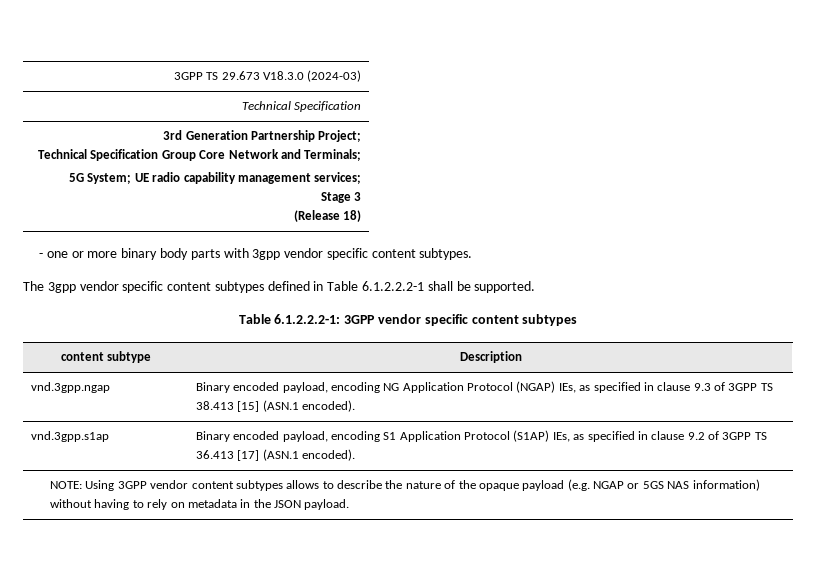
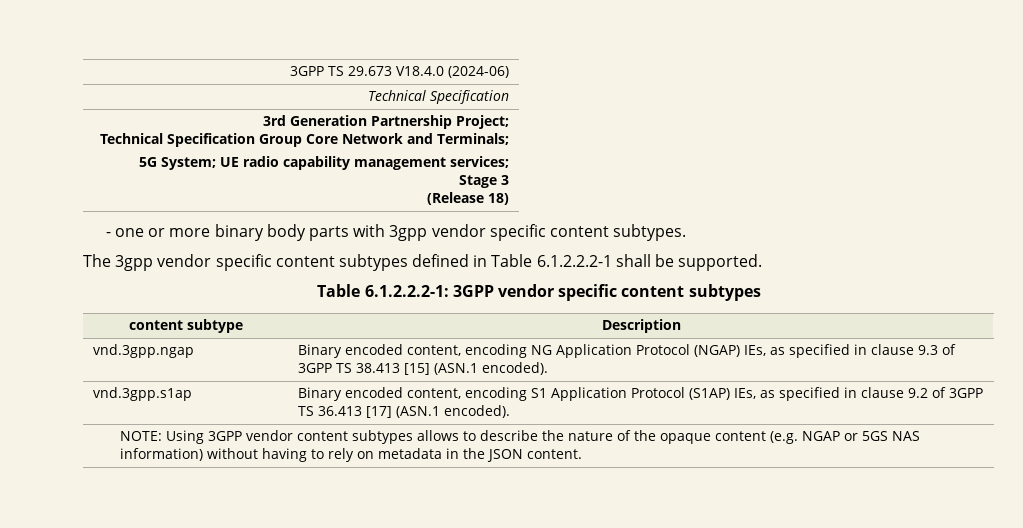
- 3GPP TS 29.673 V18.3.0 (2024-03)
+ 3GPP TS 29.673 V18.4.0 (2024-06)
- vnd.3gpp.ngap | Binary encoded payload, encoding NG Application Protocol (NGAP) IEs, as specified in clause 9.3 of 3GPP TS 38.413 [15] (ASN.1 encoded).
+ vnd.3gpp.ngap | Binary encoded content, encoding NG Application Protocol (NGAP) IEs, as specified in clause 9.3 of 3GPP TS 38.413 [15] (ASN.1 encoded).
- vnd.3gpp.s1ap | Binary encoded payload, encoding S1 Application Protocol (S1AP) IEs, as specified in clause 9.2 of 3GPP TS 36.413 [17] (ASN.1 encoded).
+ vnd.3gpp.s1ap | Binary encoded content, encoding S1 Application Protocol (S1AP) IEs, as specified in clause 9.2 of 3GPP TS 36.413 [17] (ASN.1 encoded).
- NOTE: Using 3GPP vendor content subtypes allows to describe the nature of the opaque payload (e.g. NGAP or 5GS NAS information) without having to rely on metadata in the JSON payload.
+ NOTE: Using 3GPP vendor content subtypes allows to describe the nature of the opaque content (e.g. NGAP or 5GS NAS information) without having to rely on metadata in the JSON content.

